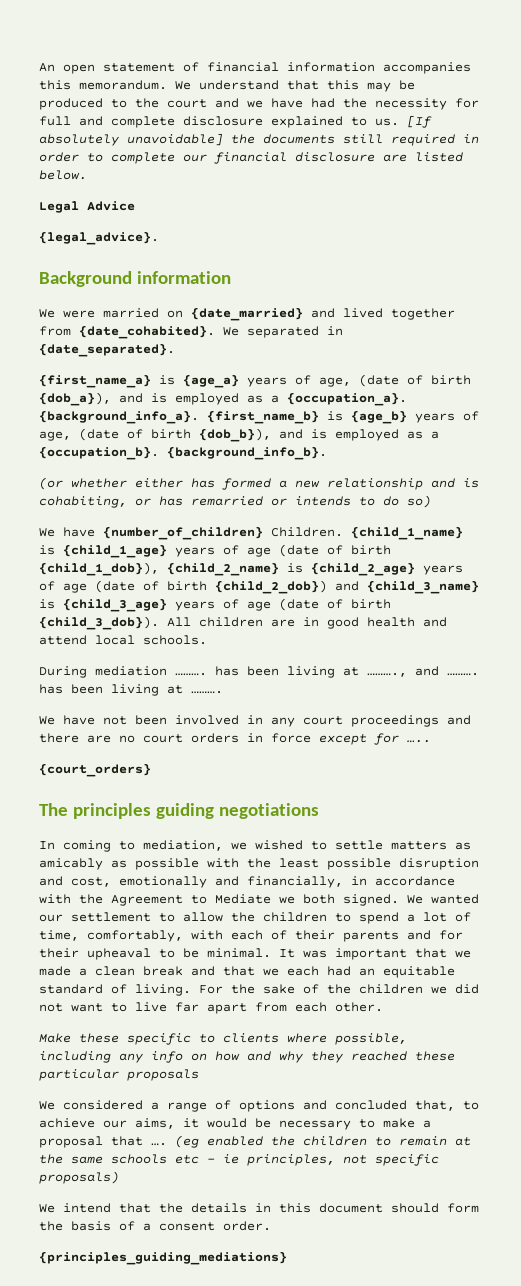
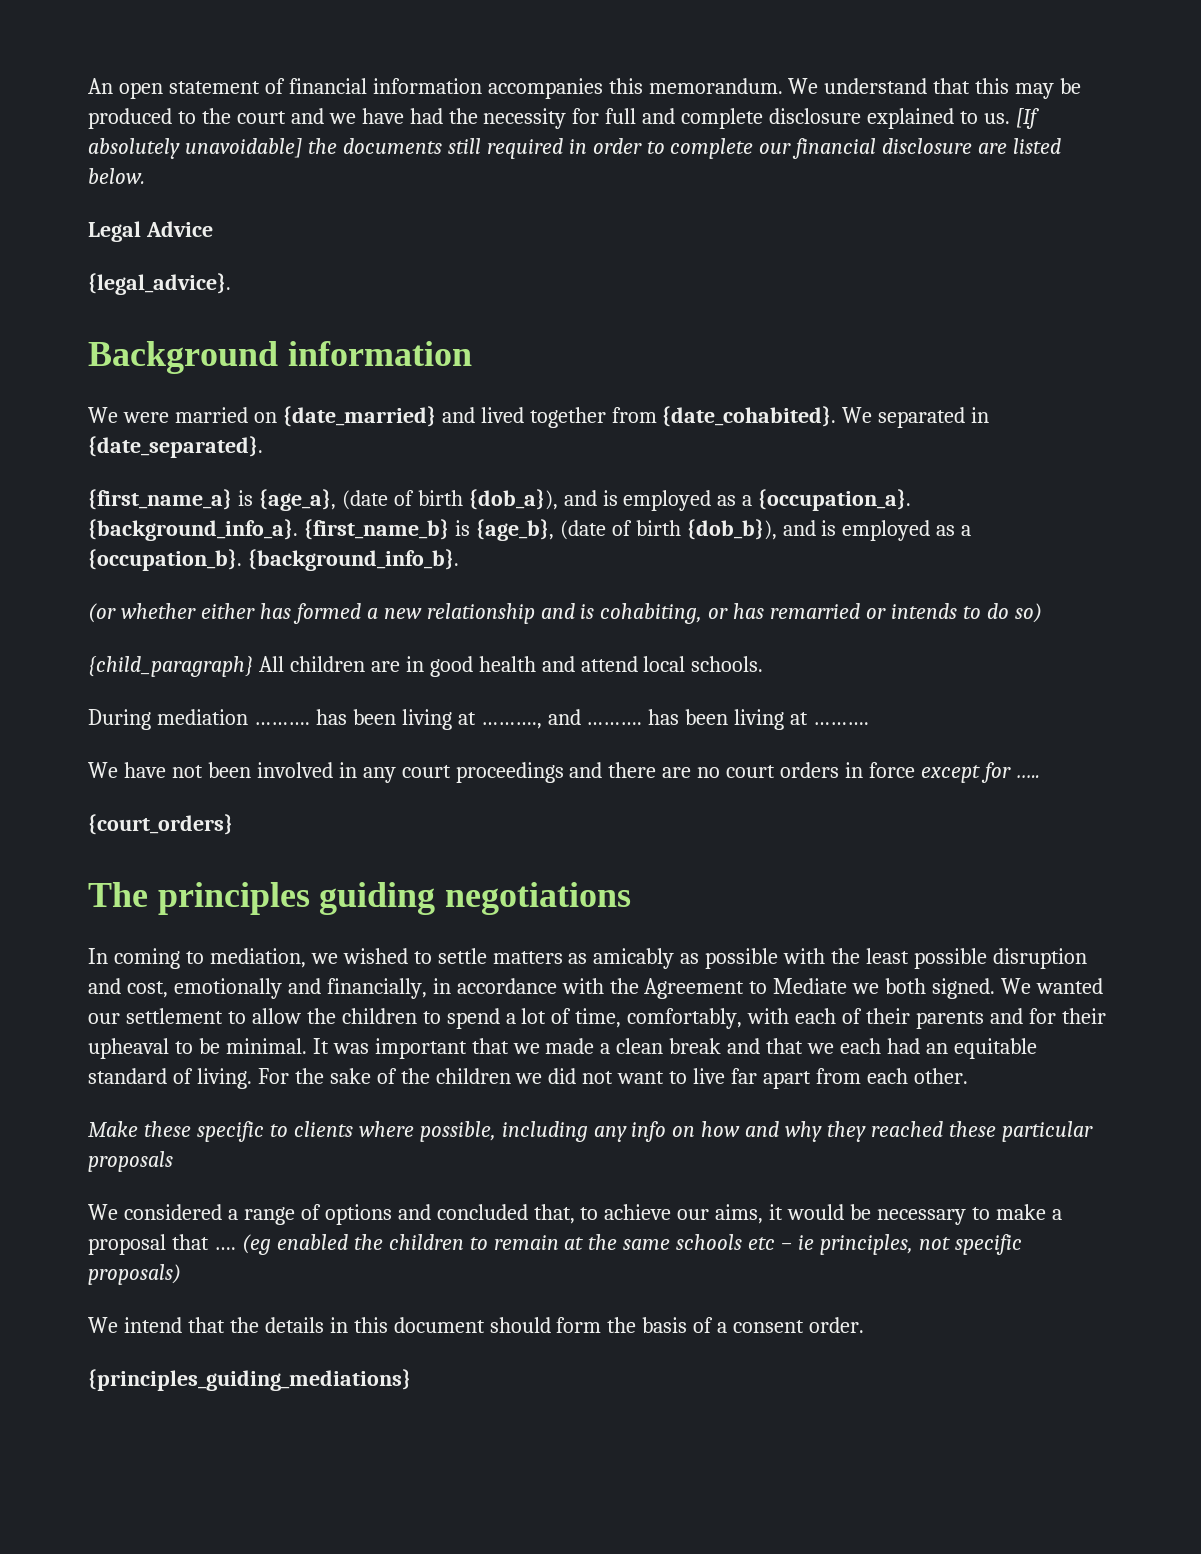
- {first_name_a} is {age_a} years of age, (date of birth {dob_a}), and is employed as a {occupation_a}.
+ {first_name_a} is {age_a}, (date of birth {dob_a}), and is employed as a {occupation_a}.
- {first_name_b} is {age_b} years of age, (date of birth {dob_b}), and is employed as a {occupation_b}.
+ {first_name_b} is {age_b}, (date of birth {dob_b}), and is employed as a {occupation_b}.
- We have {number_of_children} Children. {child_1_name} is {child_1_age} years of age (date of birth {child_1_dob}), {child_2_name} is {child_2_age} years of age (date of birth {child_2_dob}) and {child_3_name} is {child_3_age} years of age (date of birth {child_3_dob}). All children are in good health and attend local schools.
+ {child_paragraph} All children are in good health and attend local schools.

